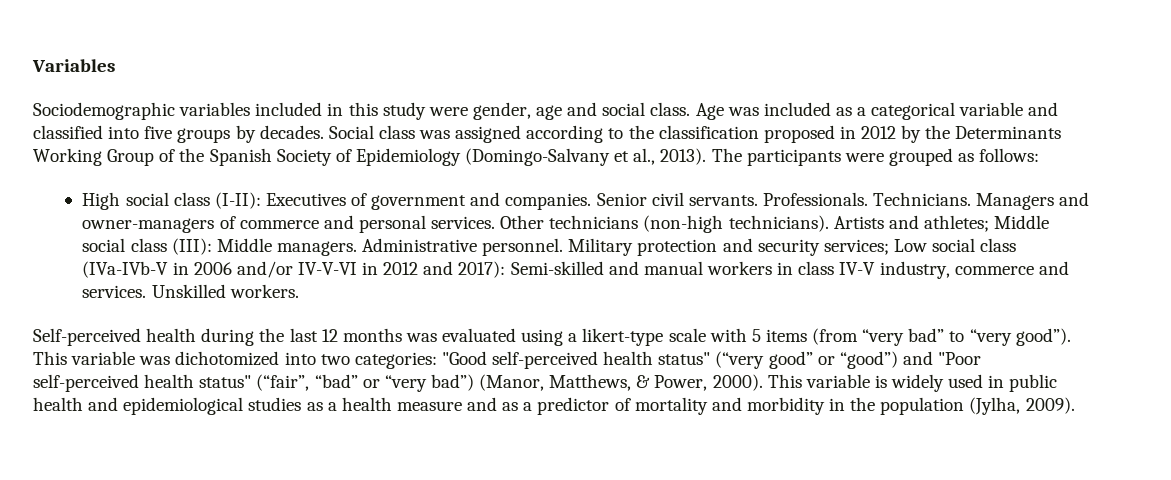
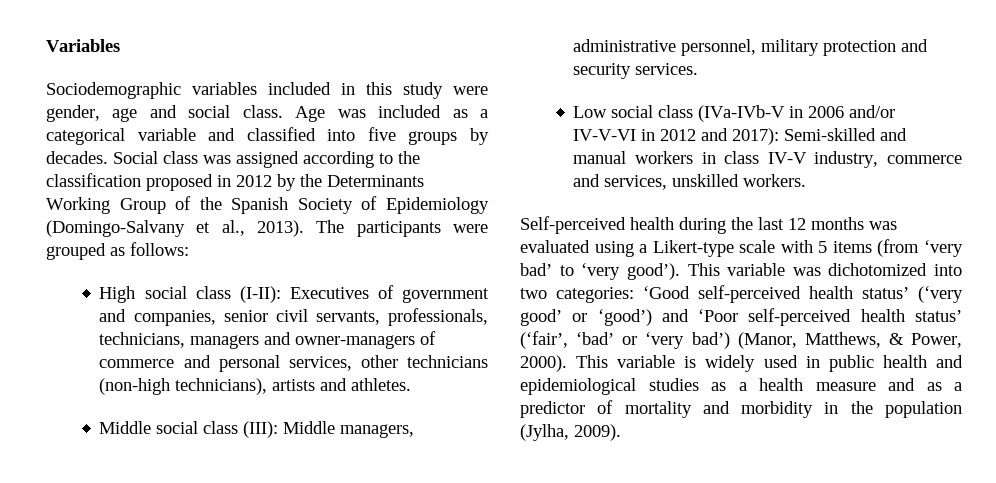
- High social class (I-II): Executives of government and companies. Senior civil servants. Professionals. Technicians. Managers and owner-managers of commerce and personal services. Other technicians (non-high technicians). Artists and athletes; Middle social class (III): Middle managers. Administrative personnel. Military protection and security services; Low social class (IVa-IVb-V in 2006 and/or IV-V-VI in 2012 and 2017): Semi-skilled and manual workers in class IV-V industry, commerce and services. Unskilled workers.
+ High social class (I-II): Executives of government and companies, senior civil servants, professionals, technicians, managers and owner-managers of commerce and personal services, other technicians (non-high technicians), artists and athletes.
+ Middle social class (III): Middle managers, administrative personnel, military protection and security services.
+ Low social class (IVa-IVb-V in 2006 and/or IV-V-VI in 2012 and 2017): Semi-skilled and manual workers in class IV-V industry, commerce and services, unskilled workers.
- Self-perceived health during the last 12 months was evaluated using a likert-type scale with 5 items (from “very bad” to “very good”).
+ Self-perceived health during the last 12 months was evaluated using a Likert-type scale with 5 items (from ‘very bad’ to ‘very good’).
- This variable was dichotomized into two categories: "Good self-perceived health status" (“very good” or “good”) and "Poor self-perceived health status" (“fair”, “bad” or “very bad”) (Manor, Matthews, & Power, 2000).
+ This variable was dichotomized into two categories: ‘Good self-perceived health status’ (‘very good’ or ‘good’) and ‘Poor self-perceived health status’ (‘fair’, ‘bad’ or ‘very bad’) (Manor, Matthews, & Power, 2000).

